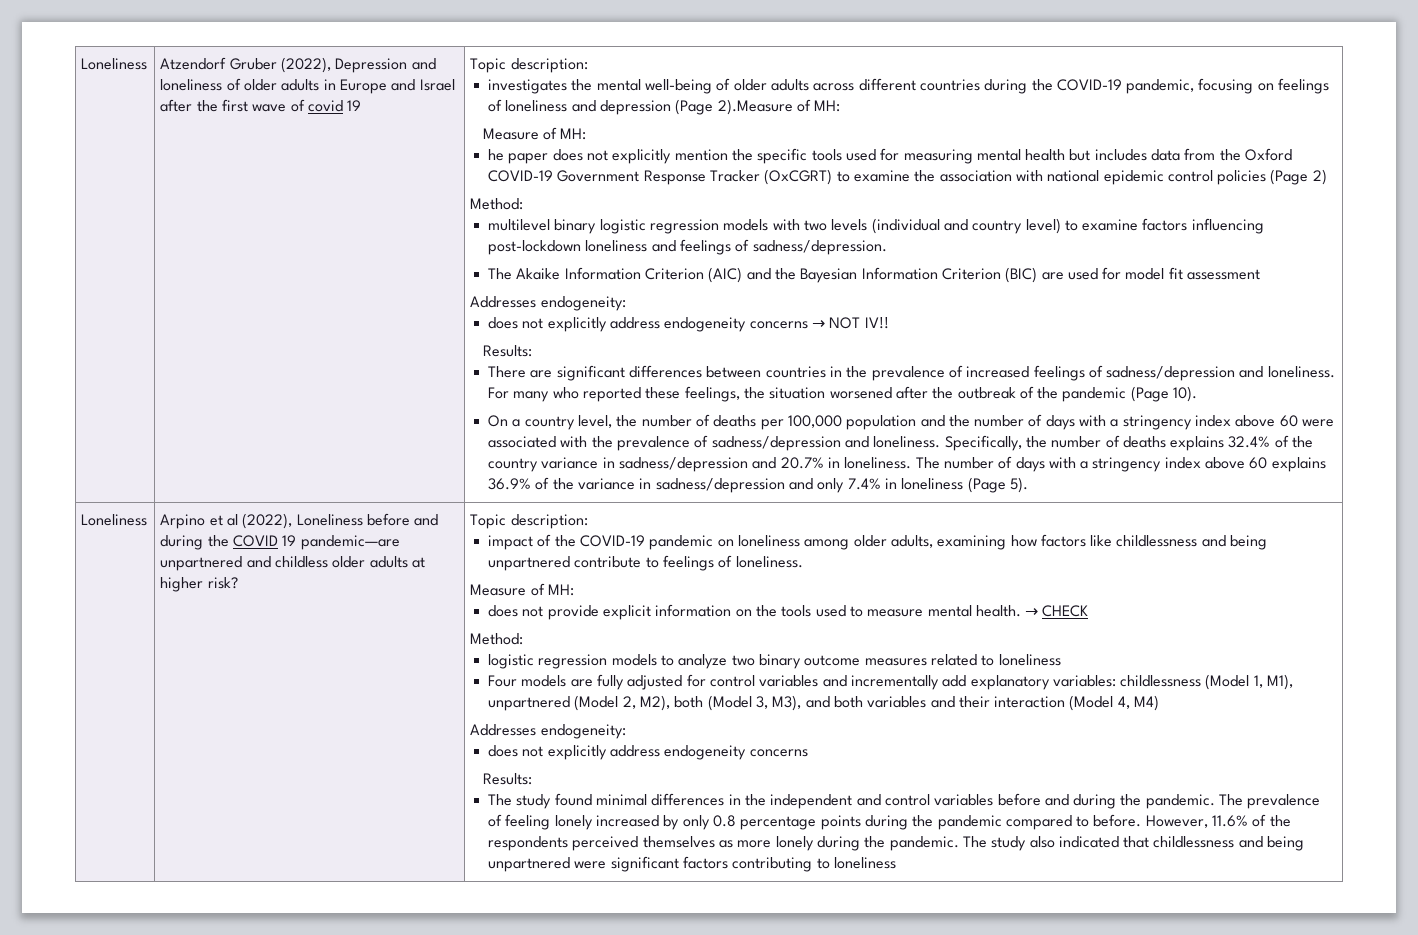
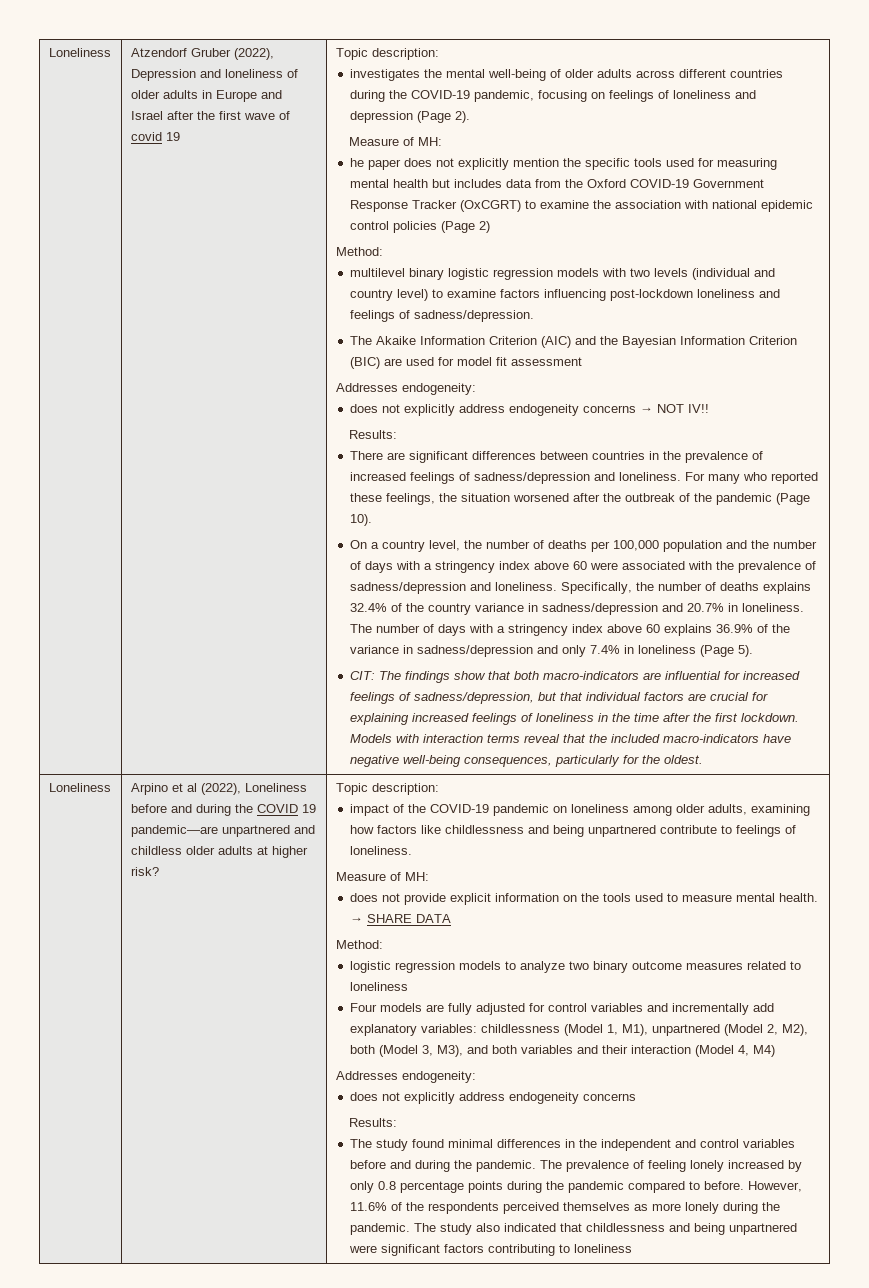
- investigates the mental well-being of older adults across different countries during the COVID-19 pandemic, focusing on feelings of loneliness and depression (Page 2).Measure of MH:
+ investigates the mental well-being of older adults across different countries during the COVID-19 pandemic, focusing on feelings of loneliness and depression (Page 2).
+ CIT: The findings show that both macro-indicators are influential for increased feelings of sadness/depression, but that individual factors are crucial for explaining increased feelings of loneliness in the time after the first lockdown. Models with interaction terms reveal that the included macro-indicators have negative well-being consequences, particularly for the oldest.
- → CHECK
+ → SHARE DATA

